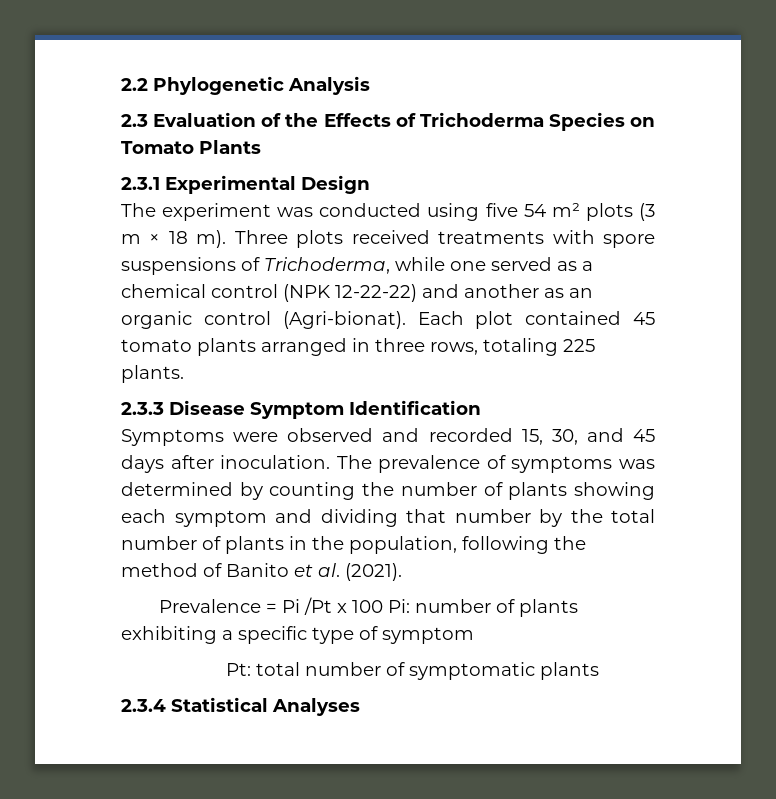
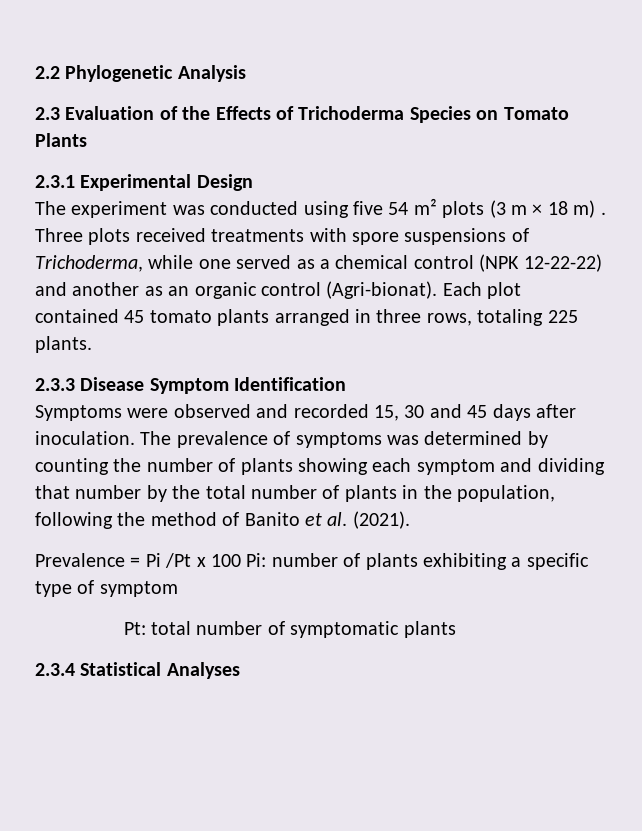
- The experiment was conducted using five 54 m² plots (3 m × 18 m).
+ The experiment was conducted using five 54 m² plots (3 m × 18 m) .
- Symptoms were observed and recorded 15, 30, and 45 days after inoculation.
+ Symptoms were observed and recorded 15, 30 and 45 days after inoculation.

